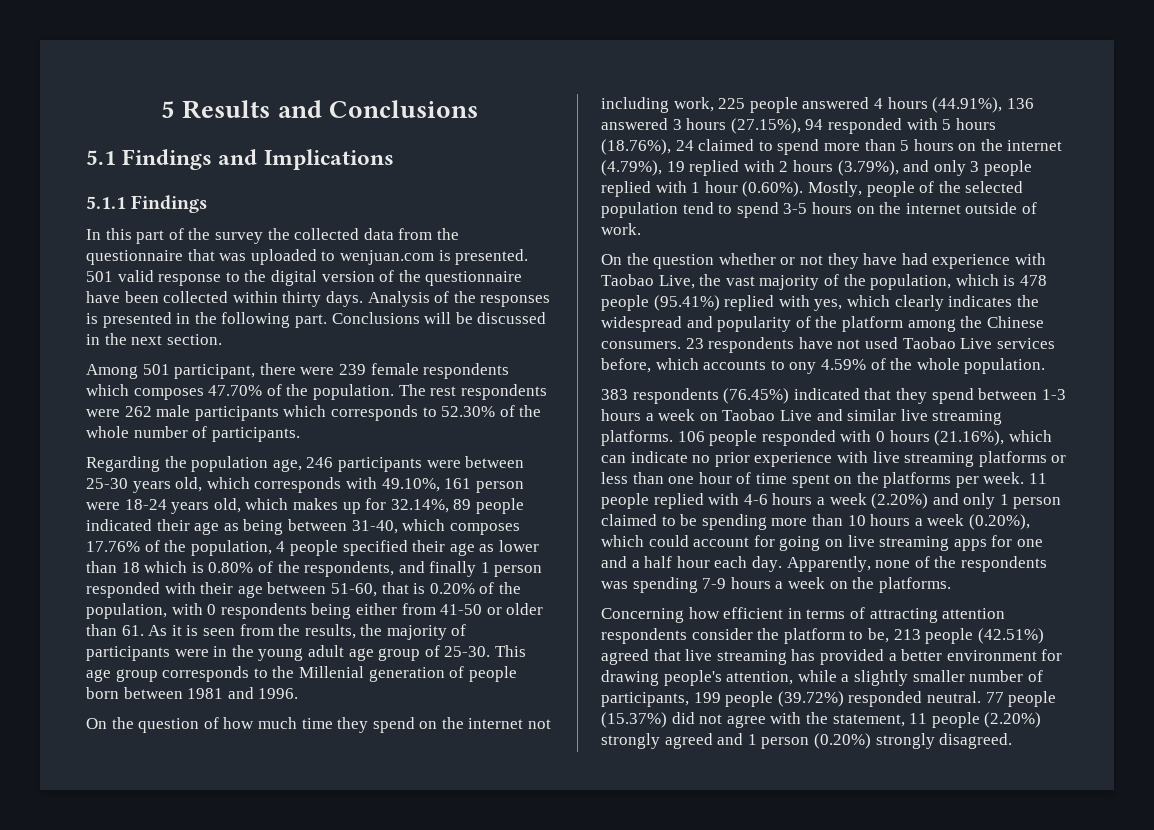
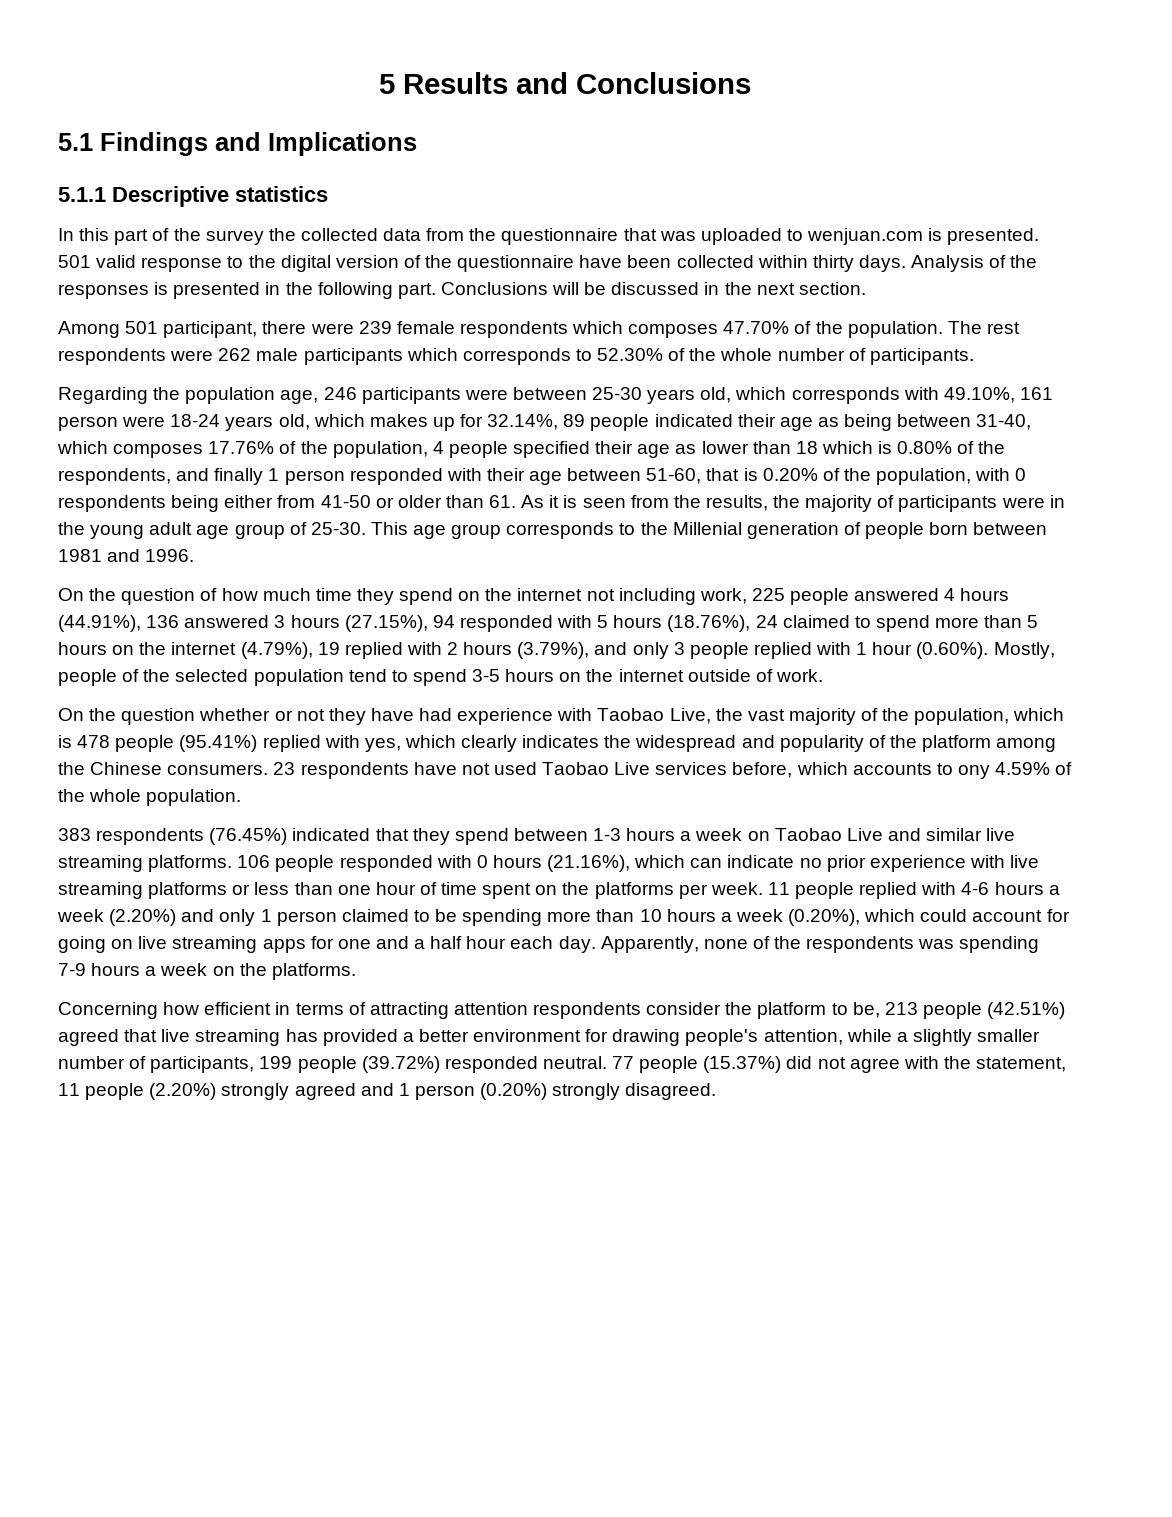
- 5.1.1 Findings
+ 5.1.1 Descriptive statistics

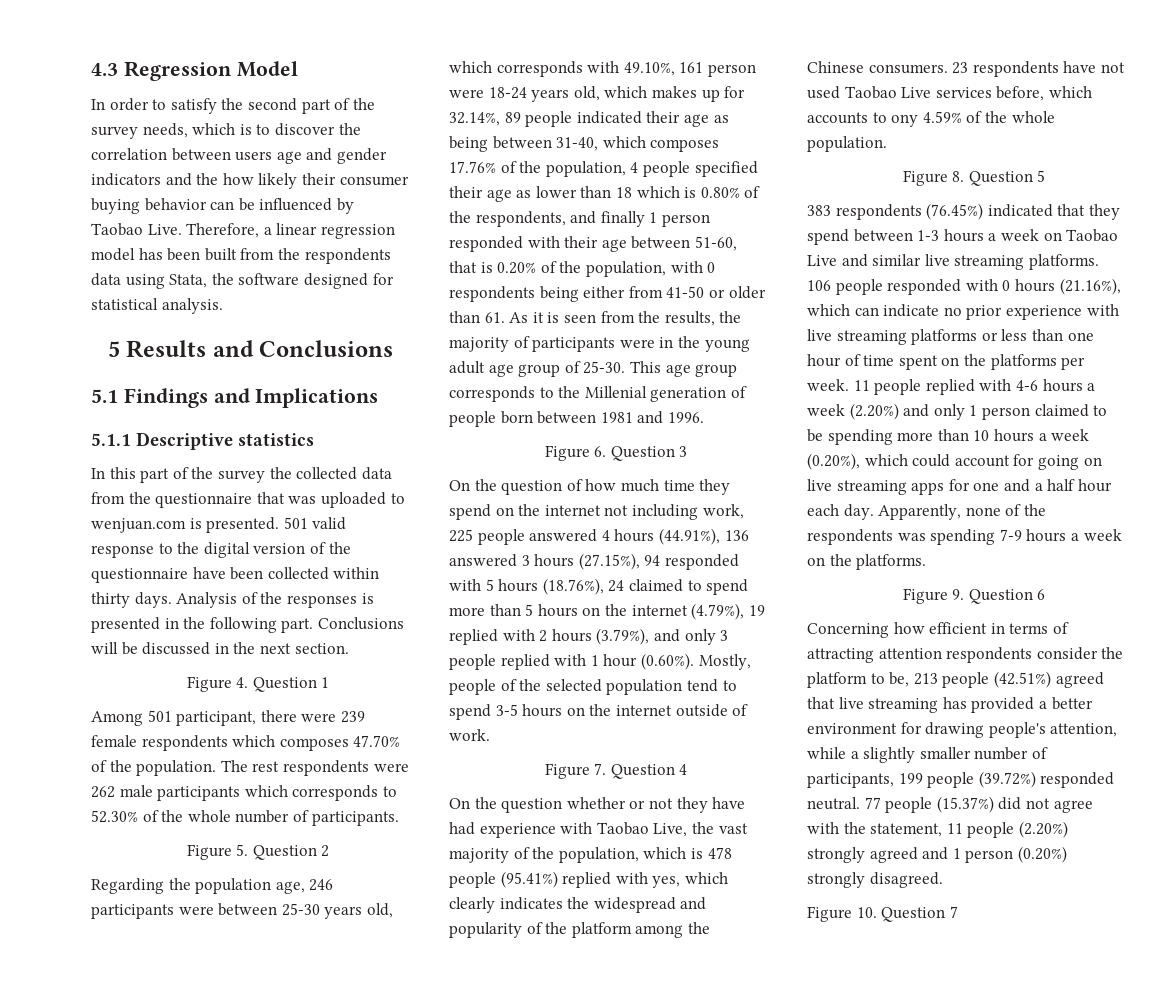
+ 4.3 Regression Model
+ In order to satisfy the second part of the survey needs, which is to discover the correlation between users age and gender indicators and the how likely their consumer buying behavior can be influenced by Taobao Live. Therefore, a linear regression model has been built from the respondents data using Stata, the software designed for statistical analysis.
+ Figure 4. Question 1
+ Figure 5. Question 2
+ Figure 6. Question 3
+ Figure 7. Question 4
+ Figure 8. Question 5
+ Figure 9. Question 6
+ Figure 10. Question 7

